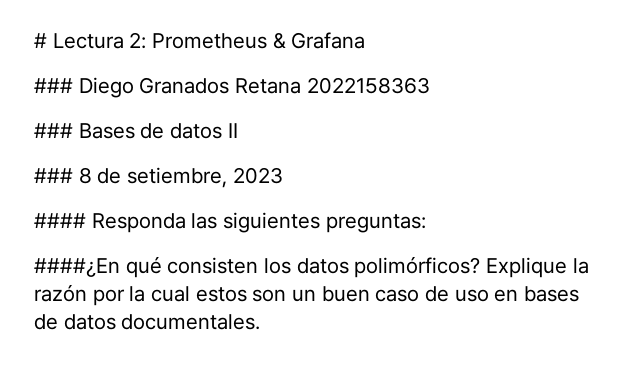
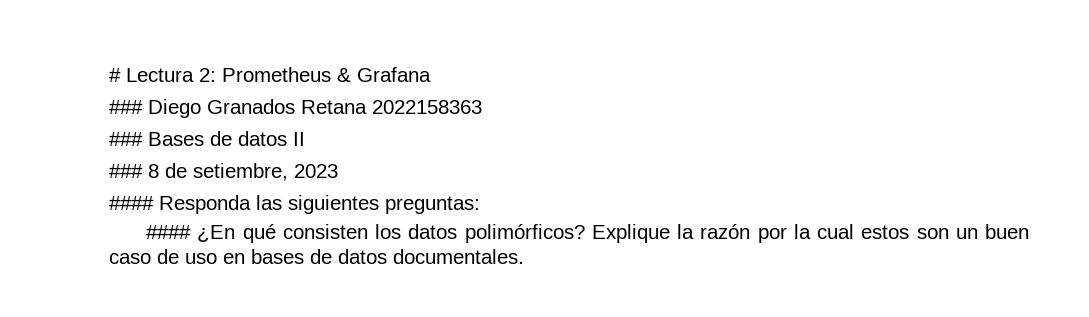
- ####¿En qué consisten los datos polimórficos?
+ #### ¿En qué consisten los datos polimórficos?

